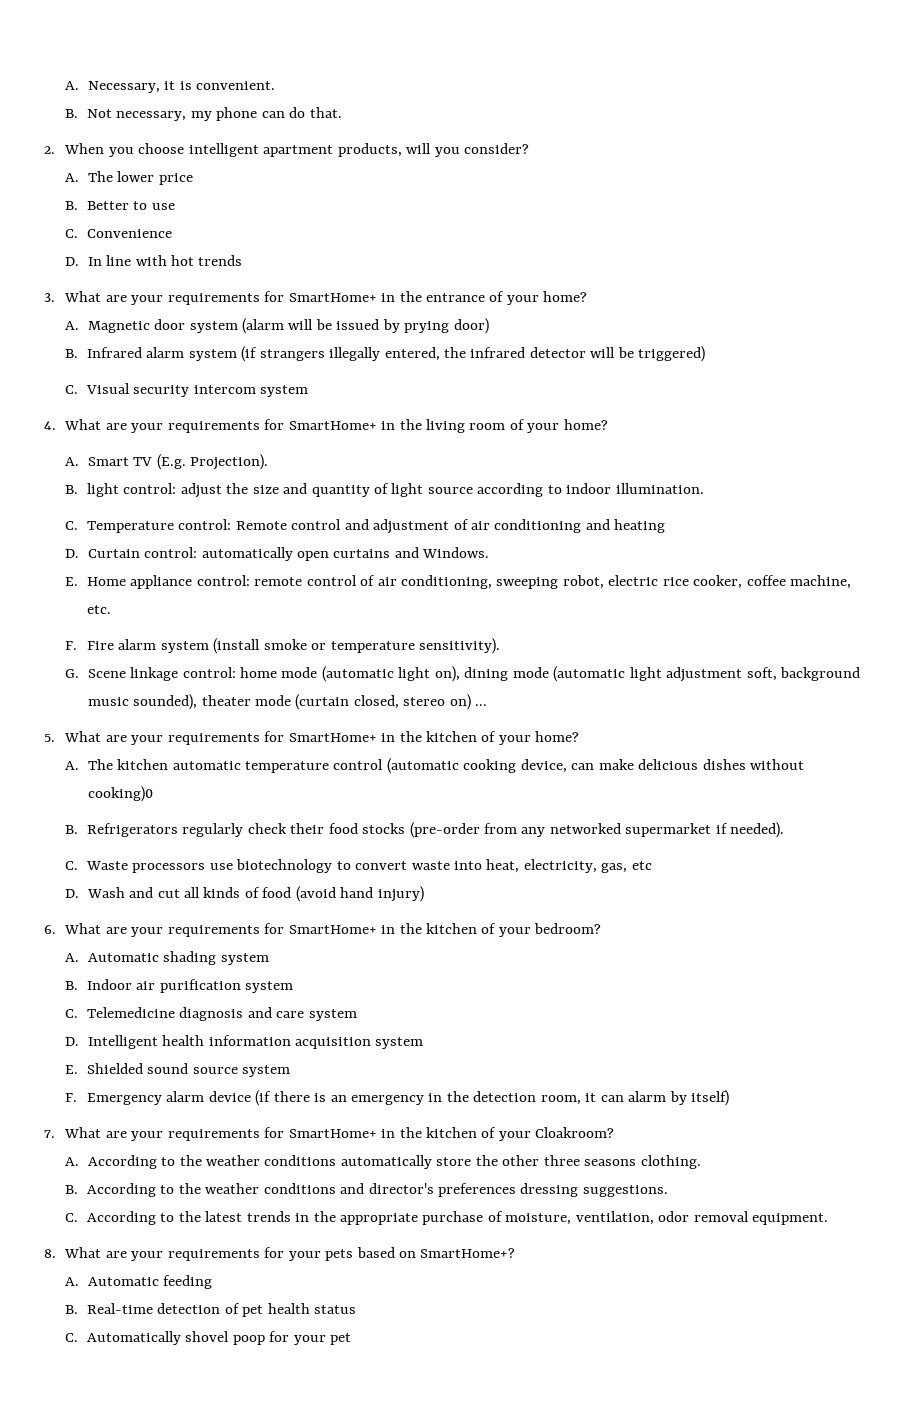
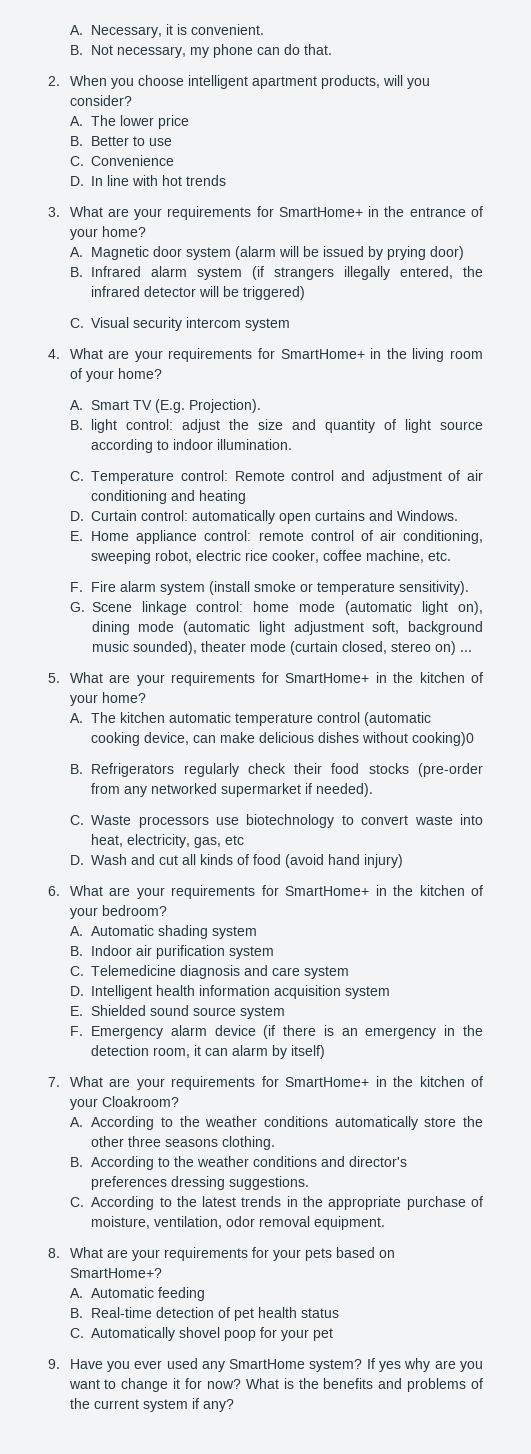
+ 9. Have you ever used any SmartHome system? If yes why are you want to change it for now? What is the benefits and problems of the current system if any?

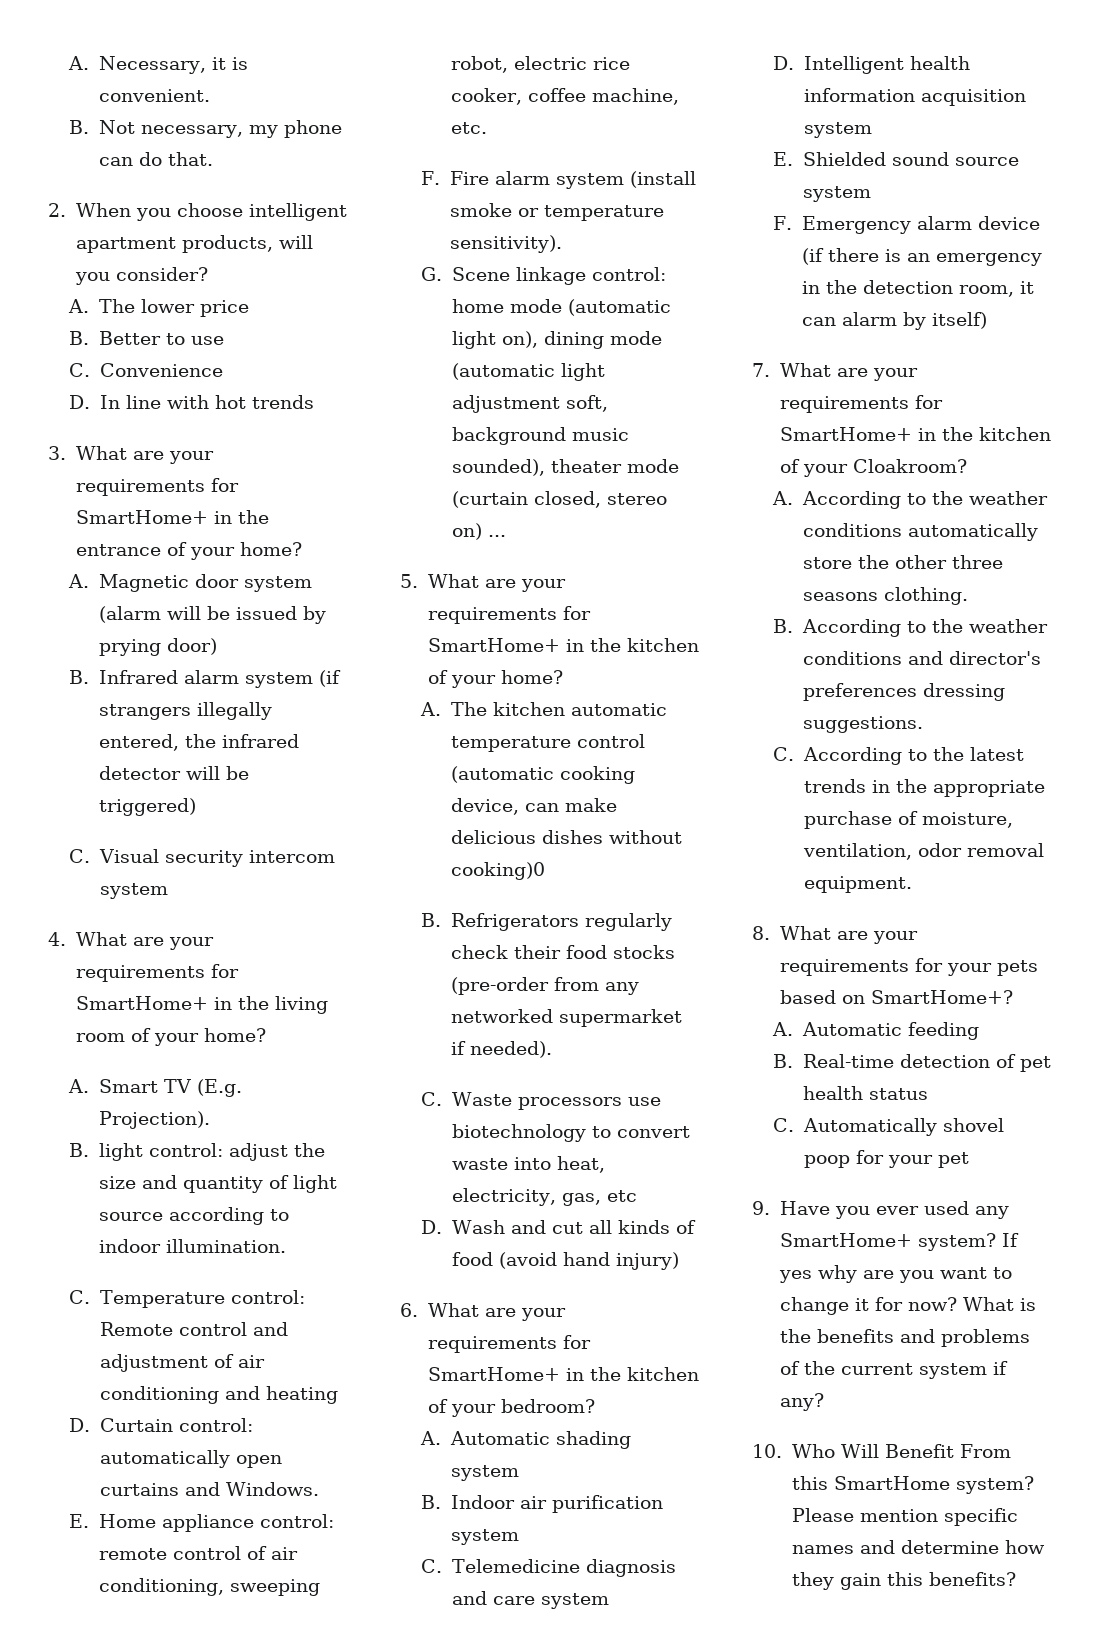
- 9. Have you ever used any SmartHome system?
+ 9. Have you ever used any SmartHome+ system?
+ 10. Who Will Benefit From this SmartHome system? Please mention specific names and determine how they gain this benefits?

